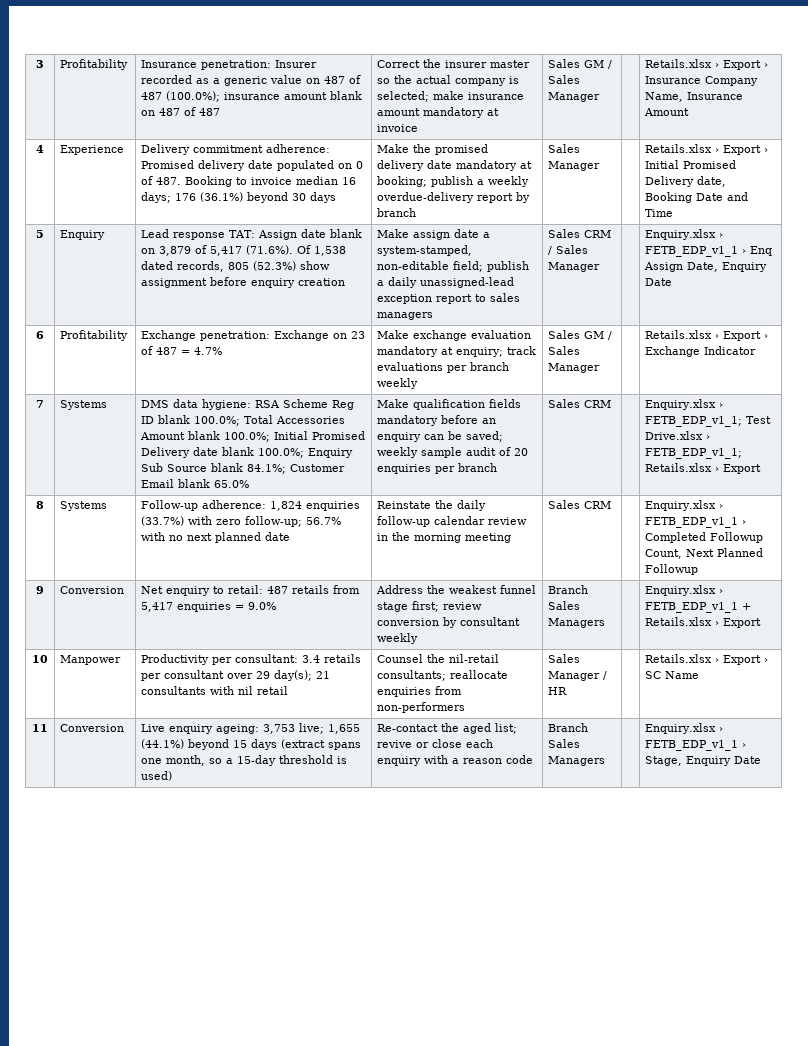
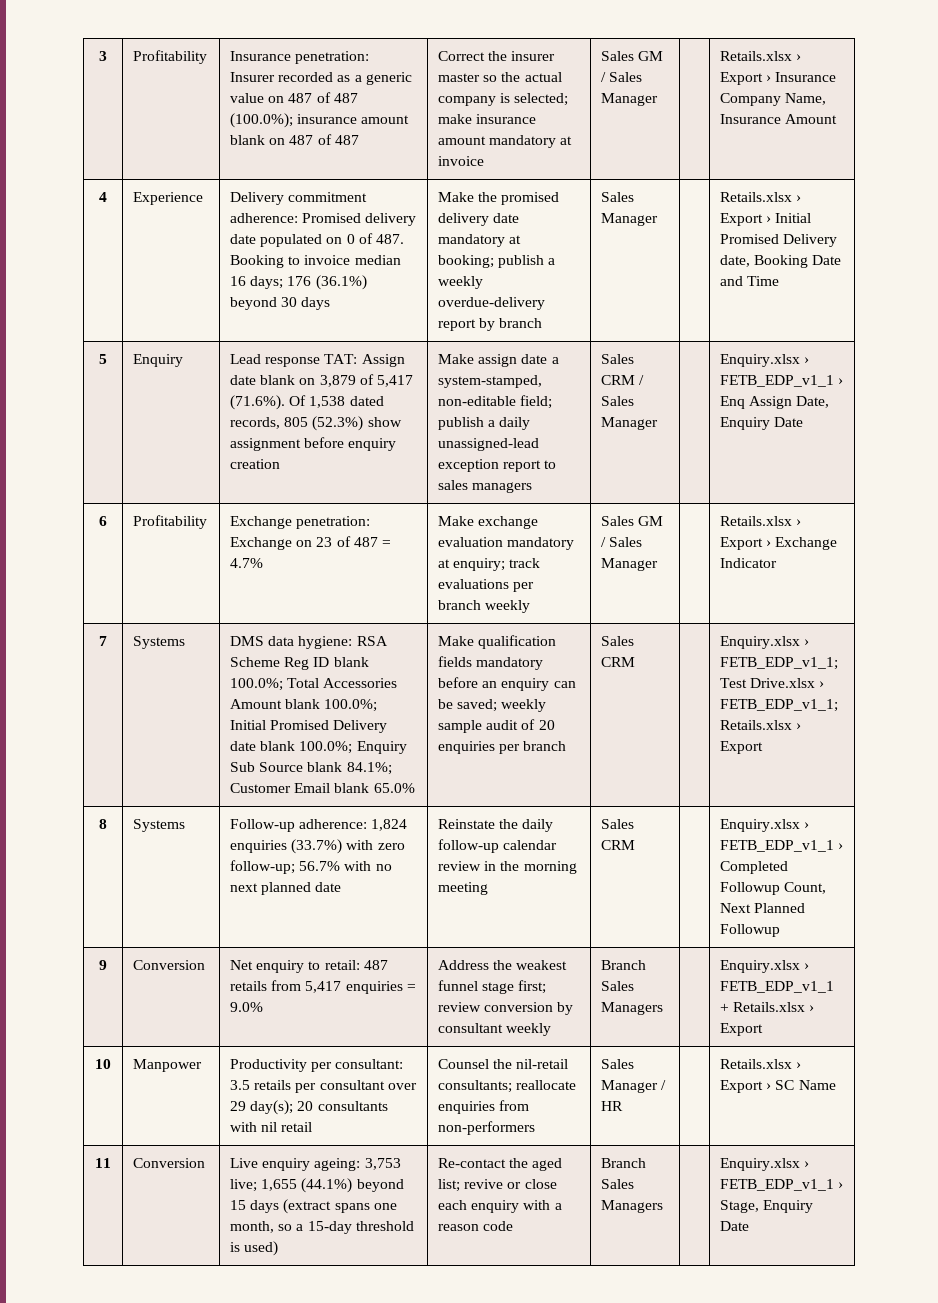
- 10 | Manpower | Productivity per consultant: 3.4 retails per consultant over 29 day(s); 21 consultants with nil retail | Counsel the nil-retail consultants; reallocate enquiries from non-performers | Sales Manager / HR | | Retails.xlsx › Export › SC Name
+ 10 | Manpower | Productivity per consultant: 3.5 retails per consultant over 29 day(s); 20 consultants with nil retail | Counsel the nil-retail consultants; reallocate enquiries from non-performers | Sales Manager / HR | | Retails.xlsx › Export › SC Name

